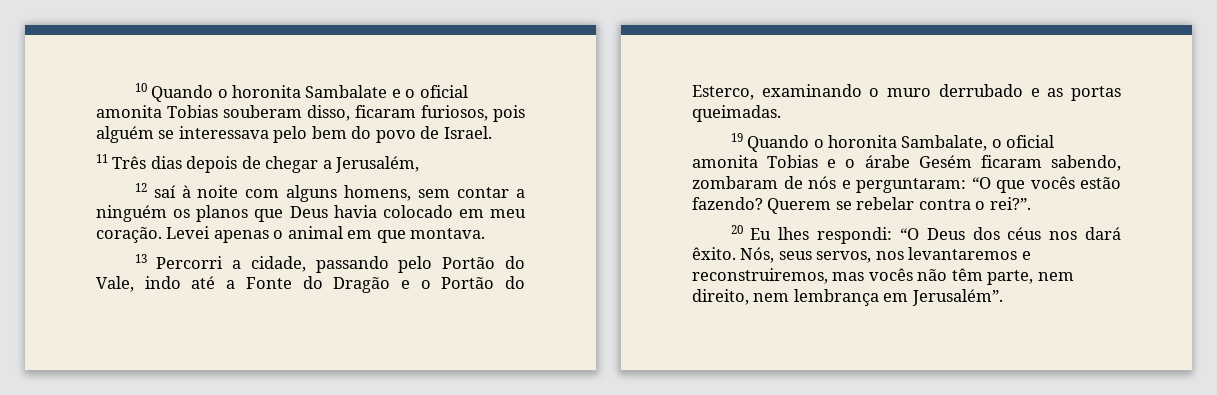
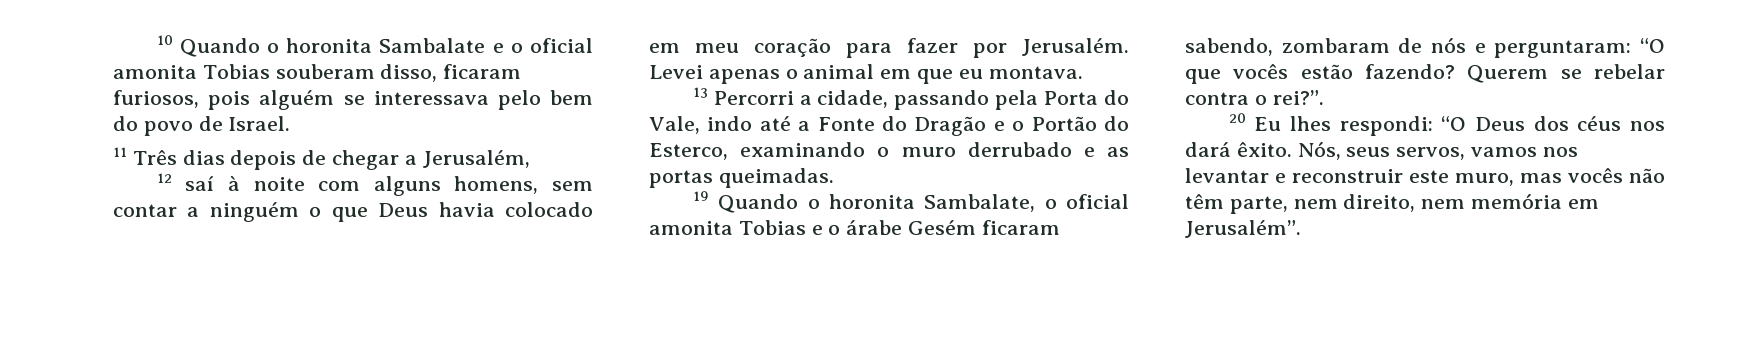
- 12 saí à noite com alguns homens, sem contar a ninguém os planos que Deus havia colocado em meu coração.
+ 12 saí à noite com alguns homens, sem contar a ninguém o que Deus havia colocado em meu coração para fazer por Jerusalém.
- Levei apenas o animal em que montava.
+ Levei apenas o animal em que eu montava.
- 13 Percorri a cidade, passando pelo Portão do Vale, indo até a Fonte do Dragão e o Portão do Esterco, examinando o muro derrubado e as portas queimadas.
+ 13 Percorri a cidade, passando pela Porta do Vale, indo até a Fonte do Dragão e o Portão do Esterco, examinando o muro derrubado e as portas queimadas.
- Nós, seus servos, nos levantaremos e reconstruiremos, mas vocês não têm parte, nem direito, nem lembrança em Jerusalém”.
+ Nós, seus servos, vamos nos levantar e reconstruir este muro, mas vocês não têm parte, nem direito, nem memória em Jerusalém”.

